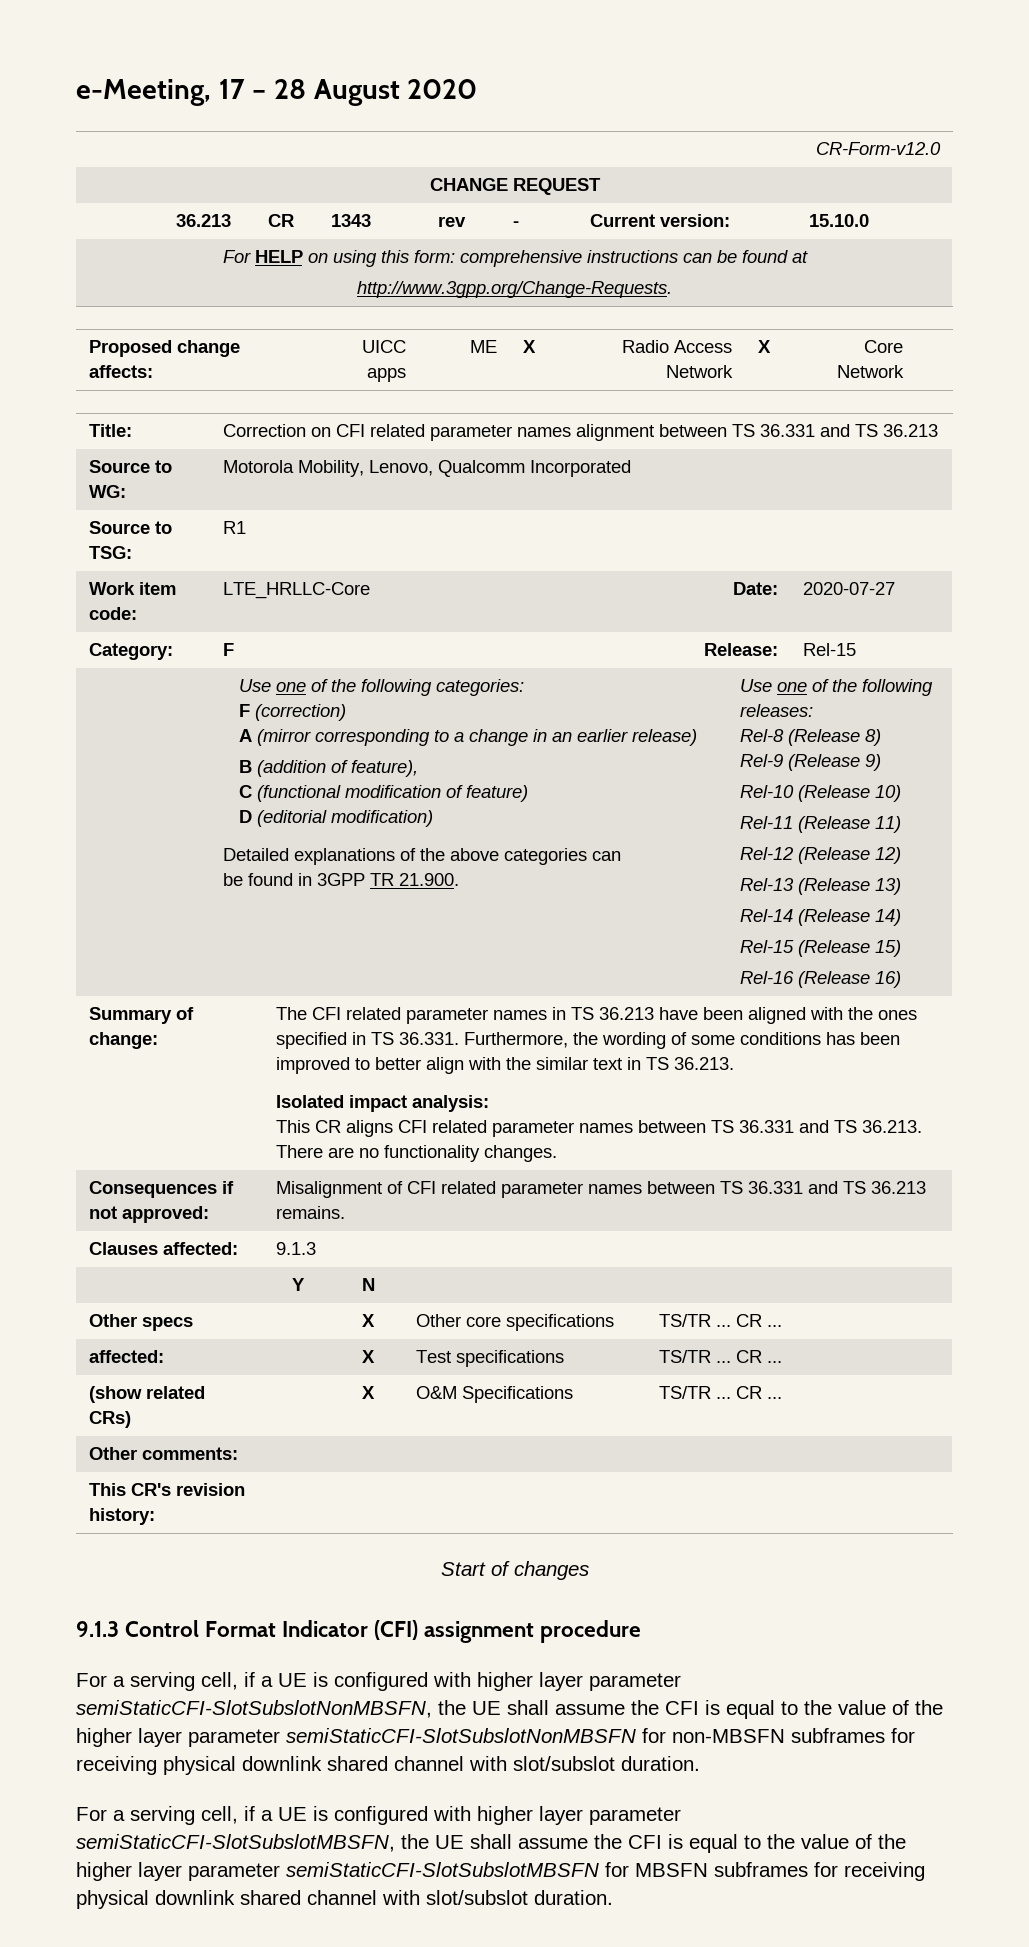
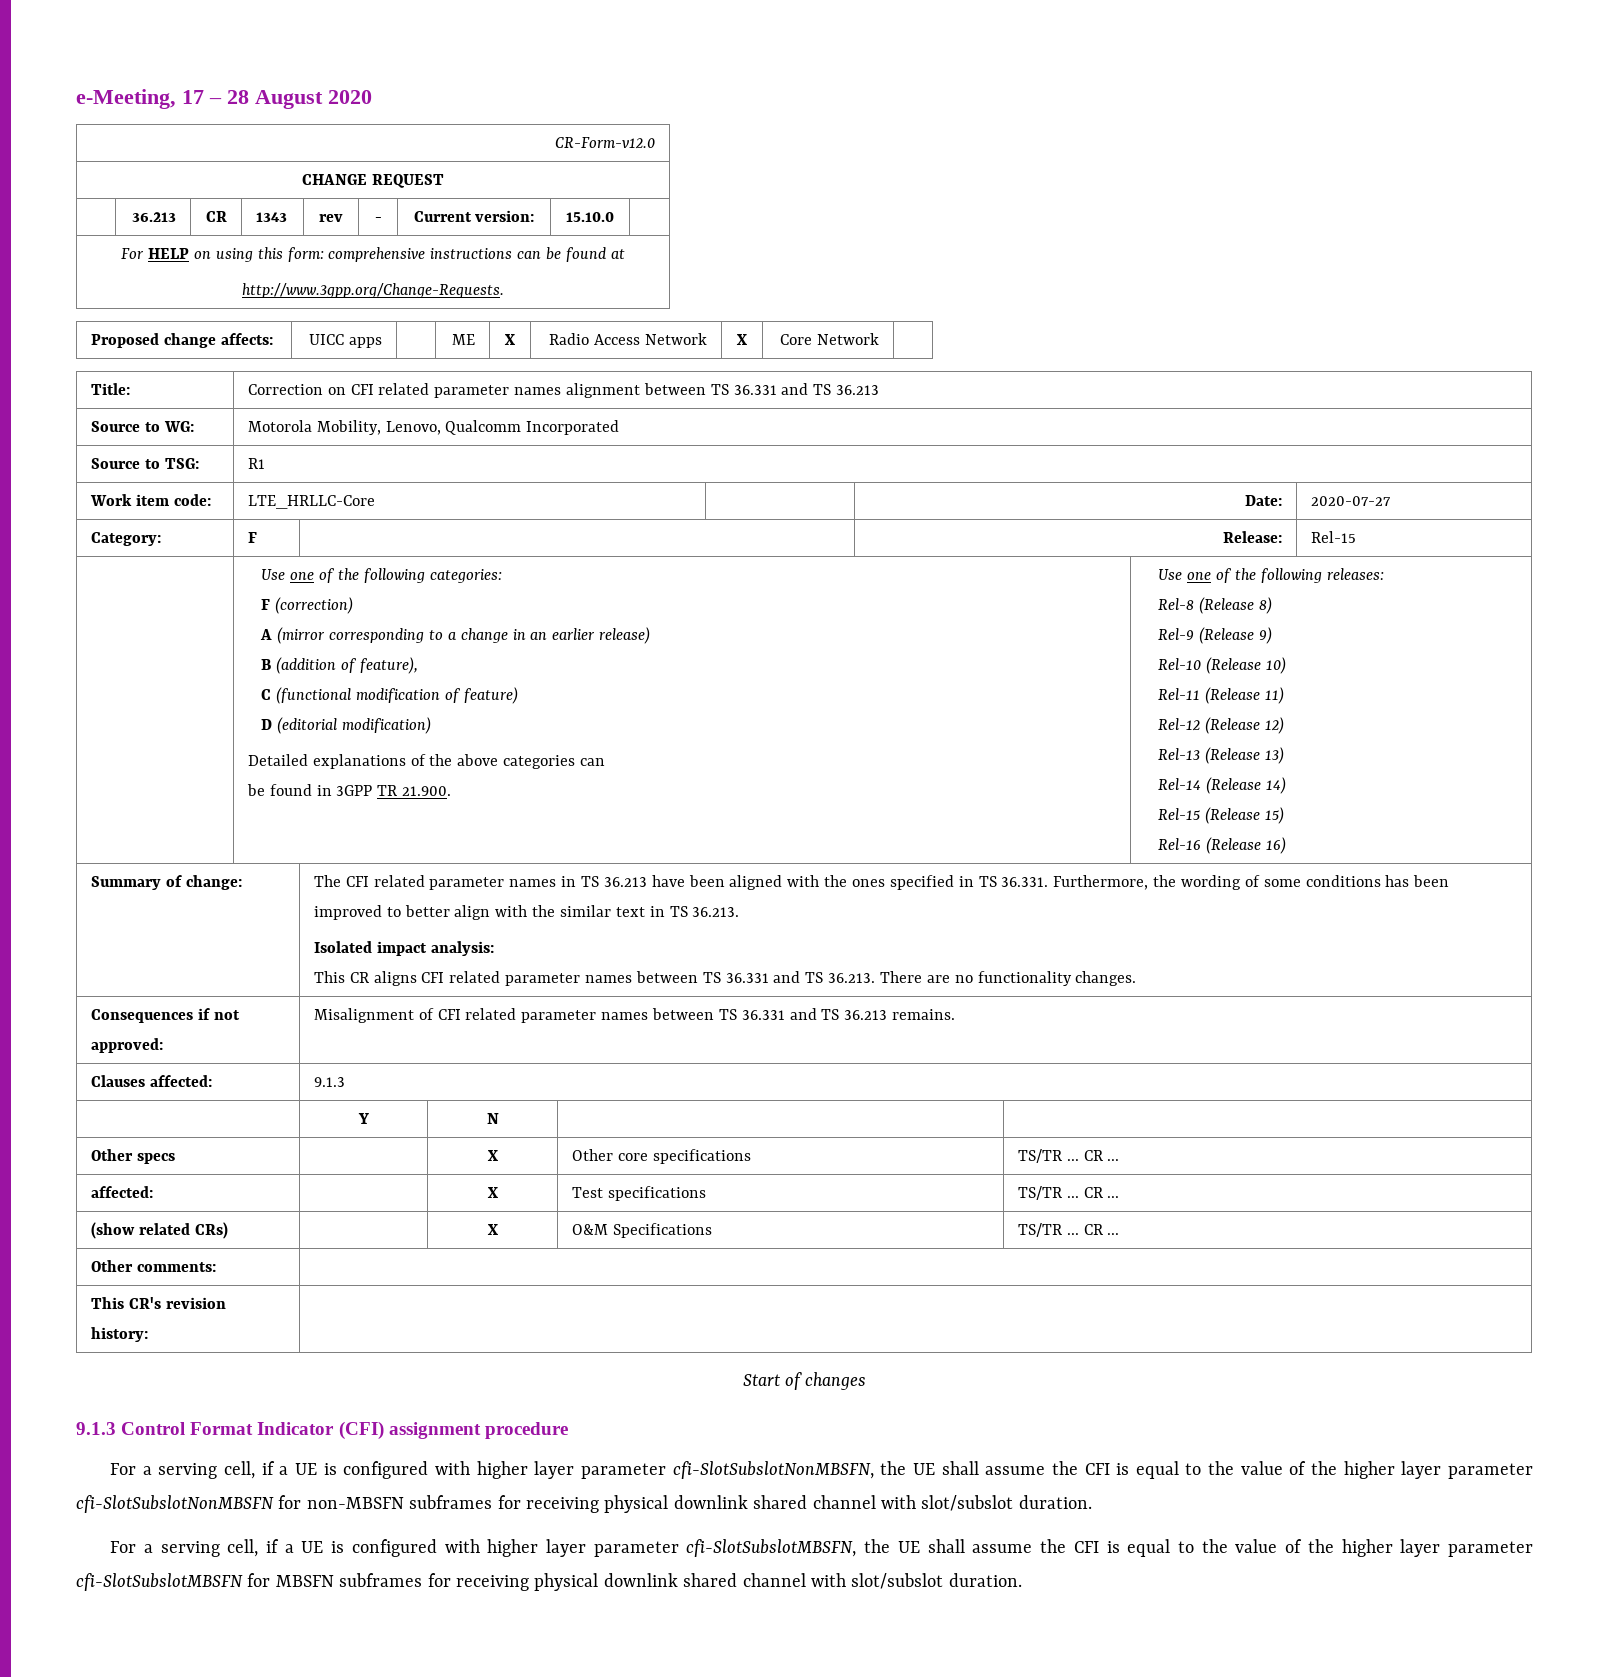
- For a serving cell, if a UE is configured with higher layer parameter semiStaticCFI-SlotSubslotNonMBSFN, the UE shall assume the CFI is equal to the value of the higher layer parameter semiStaticCFI-SlotSubslotNonMBSFN for non-MBSFN subframes for receiving physical downlink shared channel with slot/subslot duration.
+ For a serving cell, if a UE is configured with higher layer parameter cfi-SlotSubslotNonMBSFN, the UE shall assume the CFI is equal to the value of the higher layer parameter cfi-SlotSubslotNonMBSFN for non-MBSFN subframes for receiving physical downlink shared channel with slot/subslot duration.
- For a serving cell, if a UE is configured with higher layer parameter semiStaticCFI-SlotSubslotMBSFN, the UE shall assume the CFI is equal to the value of the higher layer parameter semiStaticCFI-SlotSubslotMBSFN for MBSFN subframes for receiving physical downlink shared channel with slot/subslot duration.
+ For a serving cell, if a UE is configured with higher layer parameter cfi-SlotSubslotMBSFN, the UE shall assume the CFI is equal to the value of the higher layer parameter cfi-SlotSubslotMBSFN for MBSFN subframes for receiving physical downlink shared channel with slot/subslot duration.

